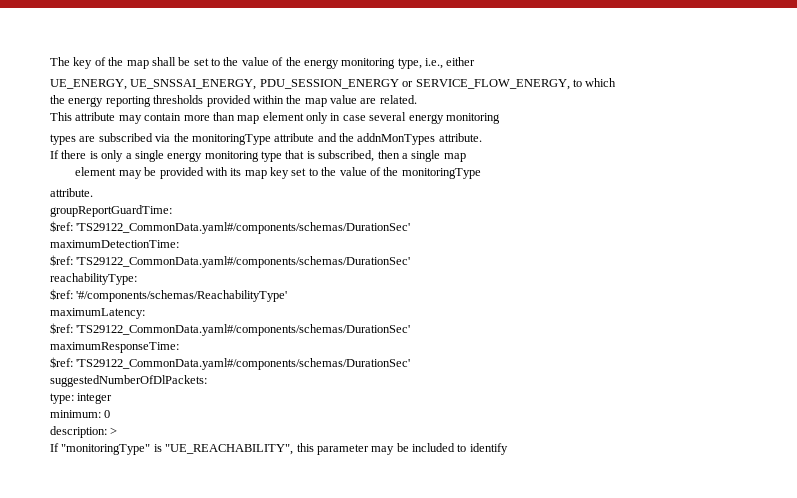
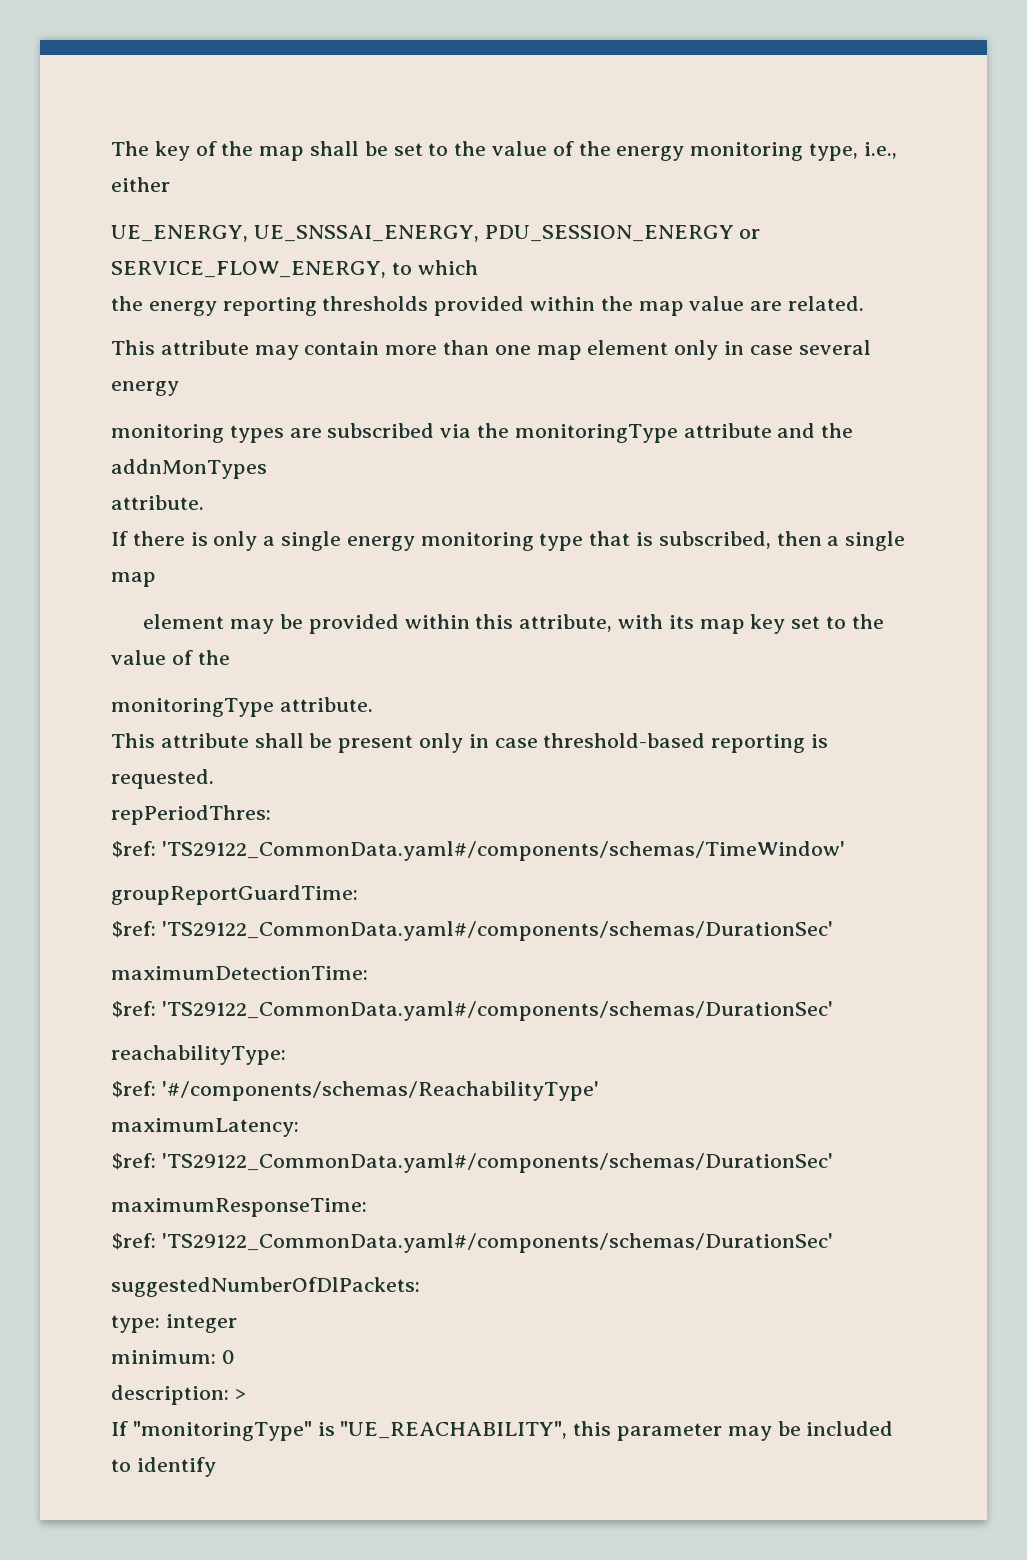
- This attribute may contain more than map element only in case several energy monitoring
- types are subscribed via the monitoringType attribute and the addnMonTypes attribute.
+ This attribute may contain more than one map element only in case several energy
+ monitoring types are subscribed via the monitoringType attribute and the addnMonTypes
+ attribute.
- element may be provided with its map key set to the value of the monitoringType
- attribute.
+ element may be provided within this attribute, with its map key set to the value of the
+ monitoringType attribute.
+ This attribute shall be present only in case threshold-based reporting is requested.
+ repPeriodThres:
+ $ref: 'TS29122_CommonData.yaml#/components/schemas/TimeWindow'

